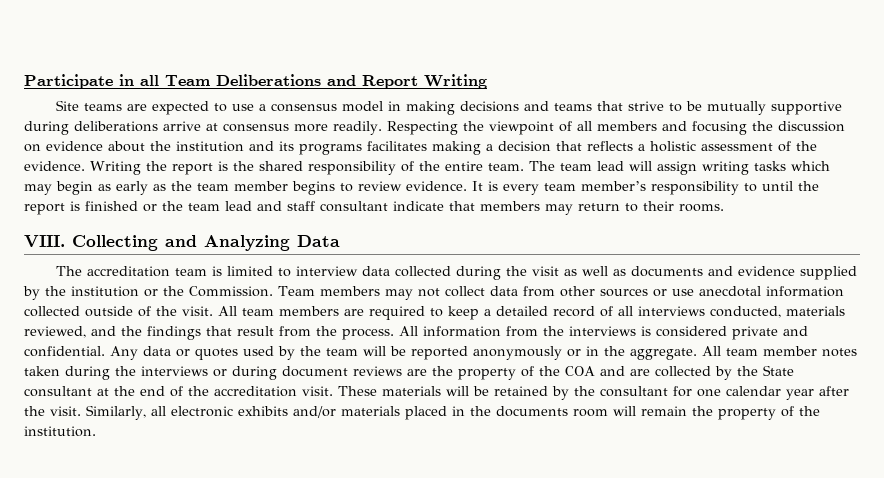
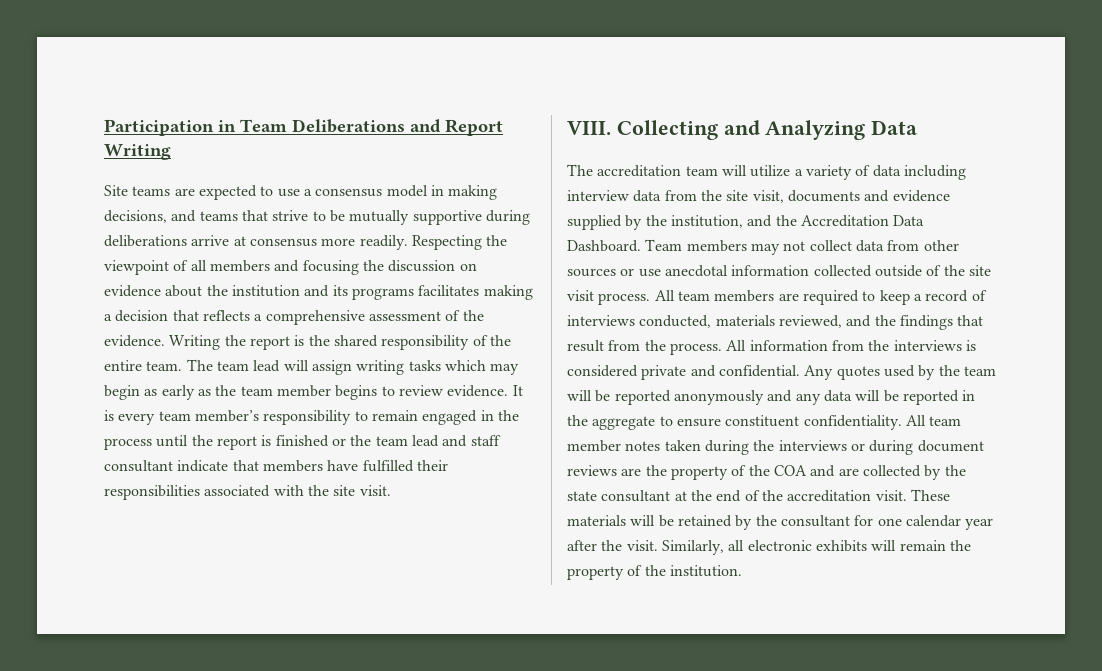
- Participate in all Team Deliberations and Report Writing
+ Participation in Team Deliberations and Report Writing
- Site teams are expected to use a consensus model in making decisions and teams that strive to be mutually supportive during deliberations arrive at consensus more readily.
+ Site teams are expected to use a consensus model in making decisions, and teams that strive to be mutually supportive during deliberations arrive at consensus more readily.
- Respecting the viewpoint of all members and focusing the discussion on evidence about the institution and its programs facilitates making a decision that reflects a holistic assessment of the evidence.
+ Respecting the viewpoint of all members and focusing the discussion on evidence about the institution and its programs facilitates making a decision that reflects a comprehensive assessment of the evidence.
- It is every team member’s responsibility to until the report is finished or the team lead and staff consultant indicate that members may return to their rooms.
+ It is every team member’s responsibility to remain engaged in the process until the report is finished or the team lead and staff consultant indicate that members have fulfilled their responsibilities associated with the site visit.
- The accreditation team is limited to interview data collected during the visit as well as documents and evidence supplied by the institution or the Commission.
+ The accreditation team will utilize a variety of data including interview data from the site visit, documents and evidence supplied by the institution, and the Accreditation Data Dashboard.
- Team members may not collect data from other sources or use anecdotal information collected outside of the visit.
+ Team members may not collect data from other sources or use anecdotal information collected outside of the site visit process.
- All team members are required to keep a detailed record of all interviews conducted, materials reviewed, and the findings that result from the process.
+ All team members are required to keep a record of interviews conducted, materials reviewed, and the findings that result from the process.
- Any data or quotes used by the team will be reported anonymously or in the aggregate.
+ Any quotes used by the team will be reported anonymously and any data will be reported in the aggregate to ensure constituent confidentiality.
- All team member notes taken during the interviews or during document reviews are the property of the COA and are collected by the State consultant at the end of the accreditation visit.
+ All team member notes taken during the interviews or during document reviews are the property of the COA and are collected by the state consultant at the end of the accreditation visit.
- Similarly, all electronic exhibits and/or materials placed in the documents room will remain the property of the institution.
+ Similarly, all electronic exhibits will remain the property of the institution.

